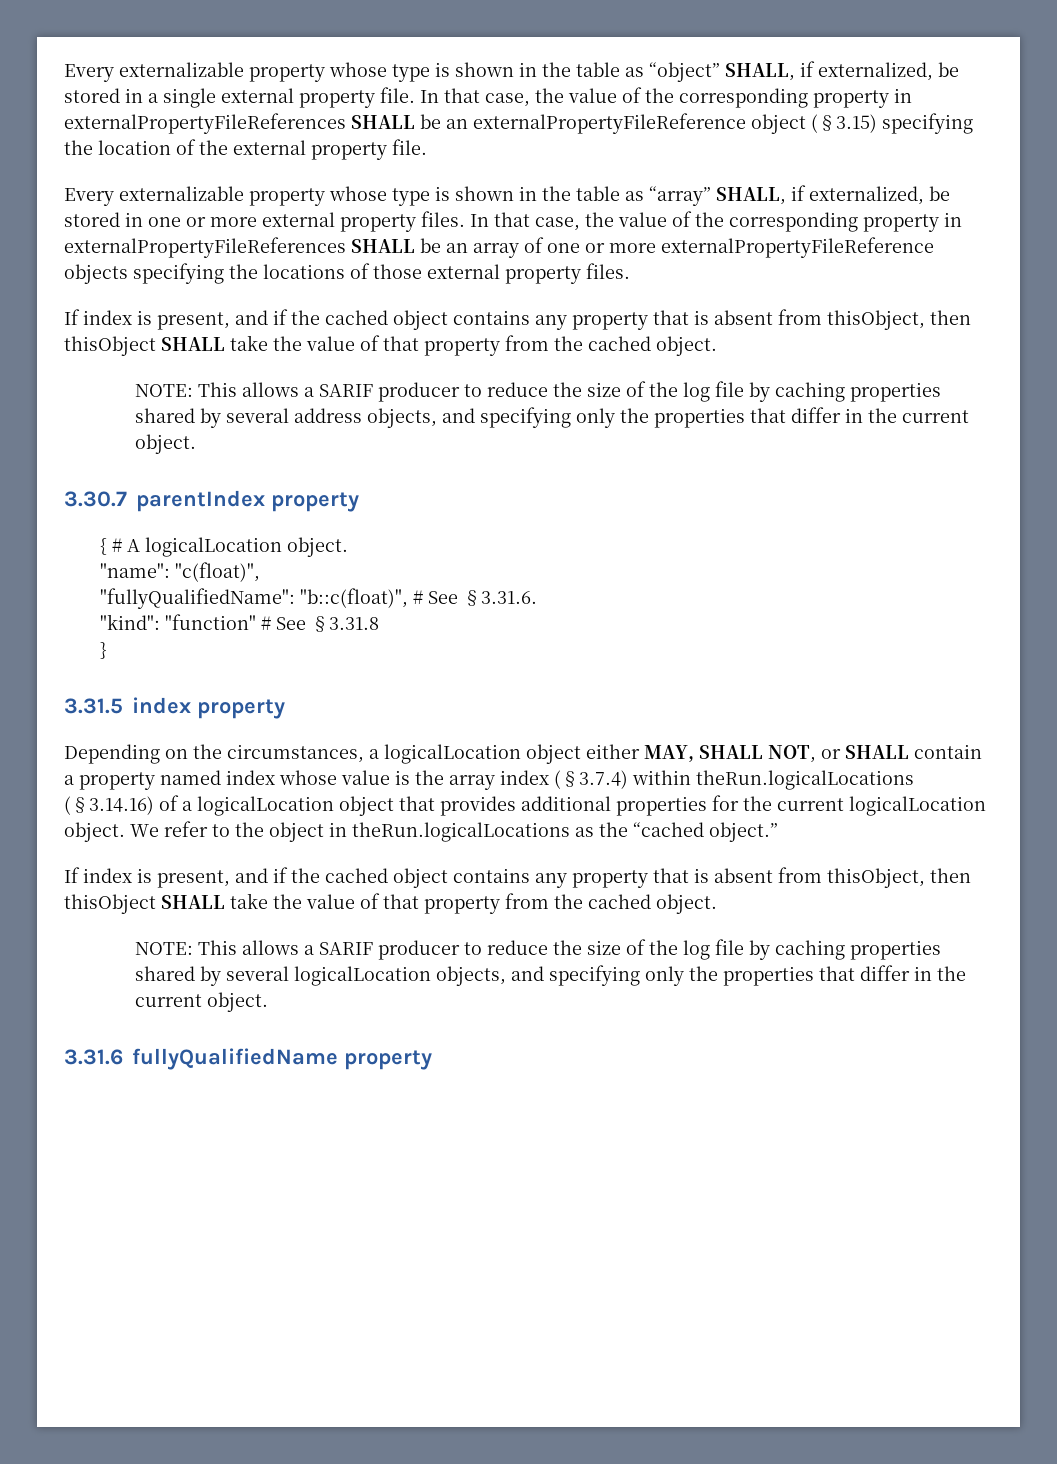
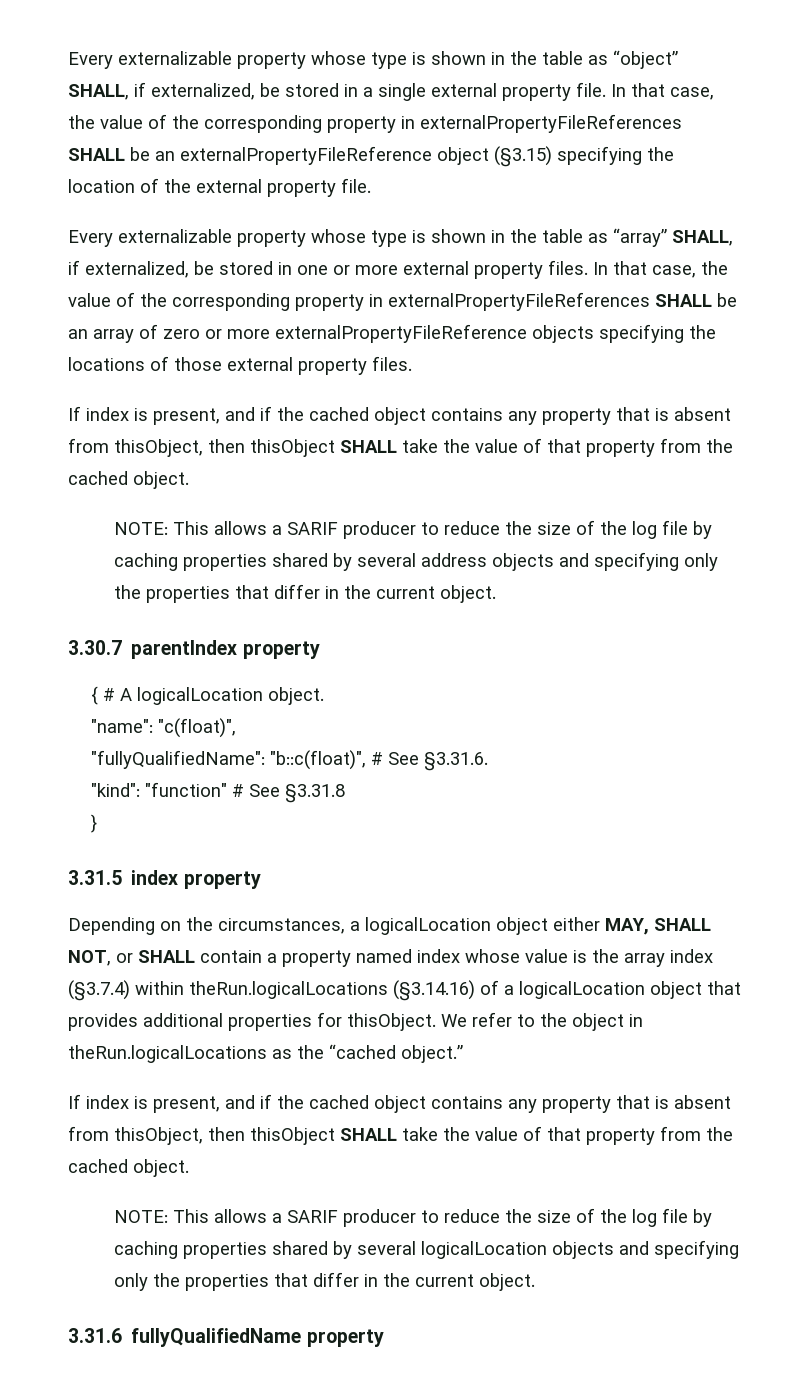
- In that case, the value of the corresponding property in externalPropertyFileReferences SHALL be an array of one or more externalPropertyFileReference objects specifying the locations of those external property files.
+ In that case, the value of the corresponding property in externalPropertyFileReferences SHALL be an array of zero or more externalPropertyFileReference objects specifying the locations of those external property files.
- NOTE: This allows a SARIF producer to reduce the size of the log file by caching properties shared by several address objects, and specifying only the properties that differ in the current object.
+ NOTE: This allows a SARIF producer to reduce the size of the log file by caching properties shared by several address objects and specifying only the properties that differ in the current object.
- Depending on the circumstances, a logicalLocation object either MAY, SHALL NOT, or SHALL contain a property named index whose value is the array index (§3.7.4) within theRun.logicalLocations (§3.14.16) of a logicalLocation object that provides additional properties for the current logicalLocation object.
+ Depending on the circumstances, a logicalLocation object either MAY, SHALL NOT, or SHALL contain a property named index whose value is the array index (§3.7.4) within theRun.logicalLocations (§3.14.16) of a logicalLocation object that provides additional properties for thisObject.
- NOTE: This allows a SARIF producer to reduce the size of the log file by caching properties shared by several logicalLocation objects, and specifying only the properties that differ in the current object.
+ NOTE: This allows a SARIF producer to reduce the size of the log file by caching properties shared by several logicalLocation objects and specifying only the properties that differ in the current object.

